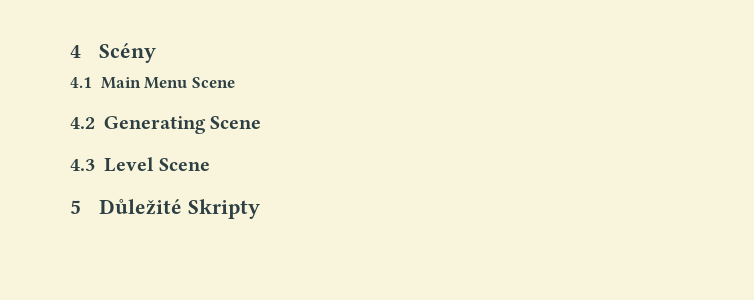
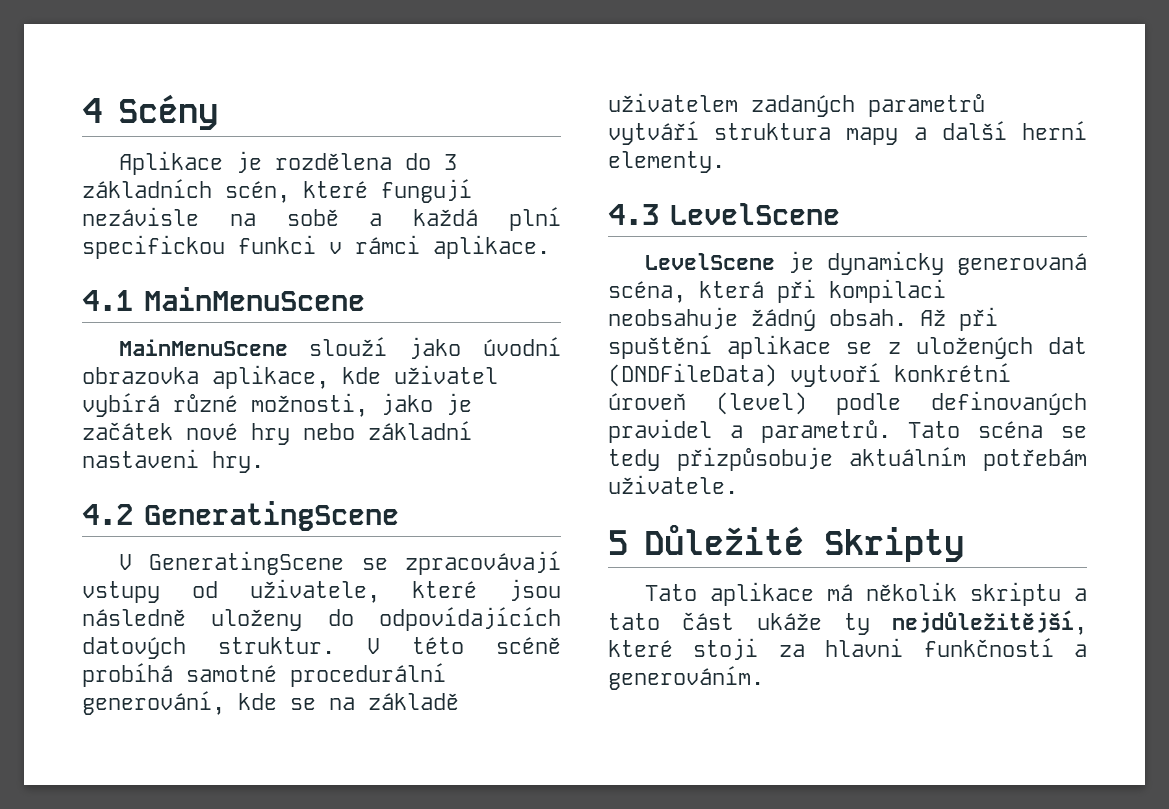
- 4.1 Main Menu Scene
- 4.2 Generating Scene
- 4.3 Level Scene
+ Aplikace je rozdělena do 3 základních scén, které fungují nezávisle na sobě a každá plní specifickou funkci v rámci aplikace.
+ 4.1 MainMenuScene
+ MainMenuScene slouží jako úvodní obrazovka aplikace, kde uživatel vybírá různé možnosti, jako je začátek nové hry nebo základní nastaveni hry.
+ 4.2 GeneratingScene
+ V GeneratingScene se zpracovávají vstupy od uživatele, které jsou následně uloženy do odpovídajících datových struktur. V této scéně probíhá samotné procedurální generování, kde se na základě uživatelem zadaných parametrů vytváří struktura mapy a další herní elementy.
+ 4.3 LevelScene
+ LevelScene je dynamicky generovaná scéna, která při kompilaci neobsahuje žádný obsah. Až při spuštění aplikace se z uložených dat (DNDFileData) vytvoří konkrétní úroveň (level) podle definovaných pravidel a parametrů. Tato scéna se tedy přizpůsobuje aktuálním potřebám uživatele.
  5 Důležité Skripty
+ Tato aplikace má několik skriptu a tato část ukáže ty nejdůležitější, které stoji za hlavni funkčností a generováním.

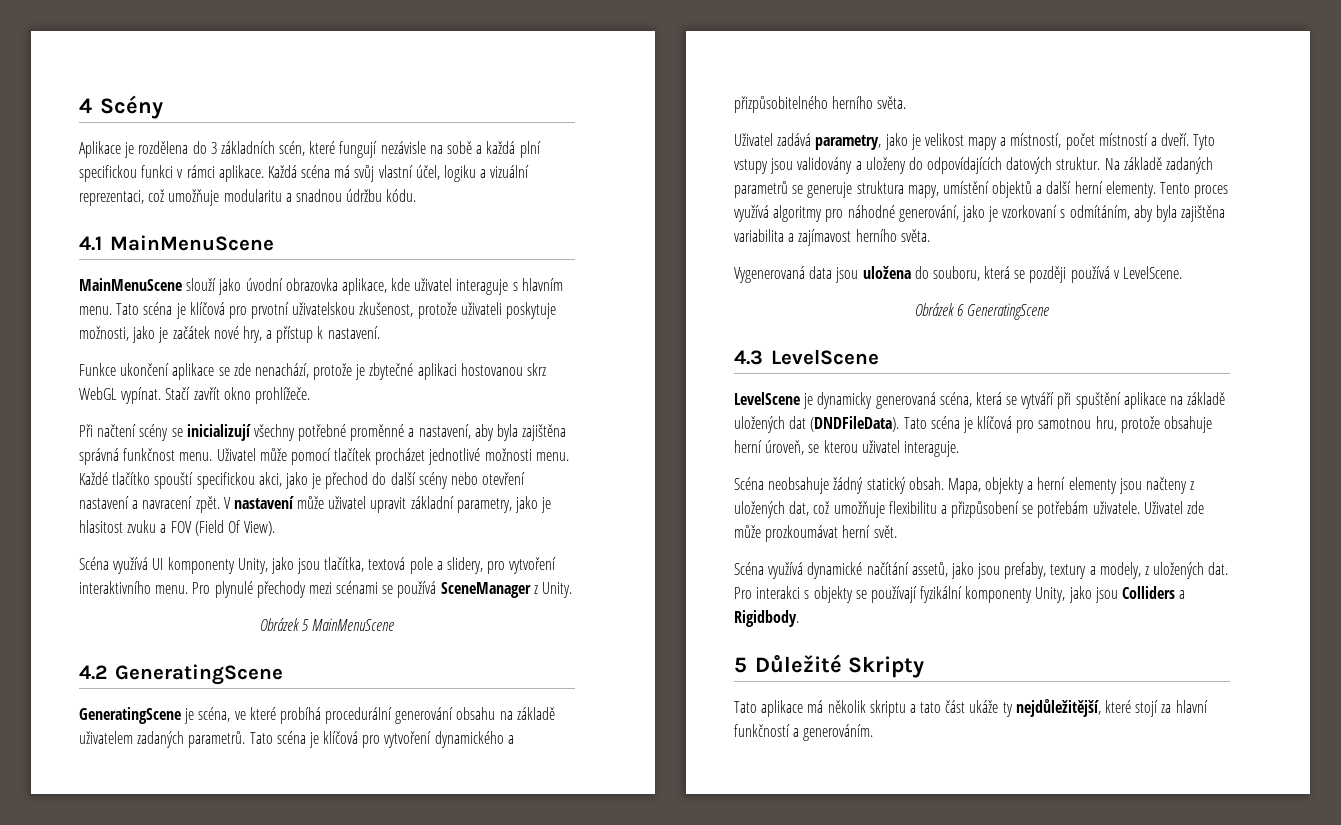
+ Každá scéna má svůj vlastní účel, logiku a vizuální reprezentaci, což umožňuje modularitu a snadnou údržbu kódu.
- MainMenuScene slouží jako úvodní obrazovka aplikace, kde uživatel vybírá různé možnosti, jako je začátek nové hry nebo základní nastaveni hry.
+ MainMenuScene slouží jako úvodní obrazovka aplikace, kde uživatel interaguje s hlavním menu. Tato scéna je klíčová pro prvotní uživatelskou zkušenost, protože uživateli poskytuje možnosti, jako je začátek nové hry, a přístup k nastavení.
+ Funkce ukončení aplikace se zde nenachází, protože je zbytečné aplikaci hostovanou skrz WebGL vypínat. Stačí zavřít okno prohlížeče.
+ Při načtení scény se inicializují všechny potřebné proměnné a nastavení, aby byla zajištěna správná funkčnost menu. Uživatel může pomocí tlačítek procházet jednotlivé možnosti menu. Každé tlačítko spouští specifickou akci, jako je přechod do další scény nebo otevření nastavení a navracení zpět. V nastavení může uživatel upravit základní parametry, jako je hlasitost zvuku a FOV (Field Of View).
+ Scéna využívá UI komponenty Unity, jako jsou tlačítka, textová pole a slidery, pro vytvoření interaktivního menu. Pro plynulé přechody mezi scénami se používá SceneManager z Unity.
+ Obrázek 5 MainMenuScene
  4.2 GeneratingScene
- V GeneratingScene se zpracovávají vstupy od uživatele, které jsou následně uloženy do odpovídajících datových struktur.
+ GeneratingScene je scéna, ve které probíhá procedurální generování obsahu na základě uživatelem zadaných parametrů. Tato scéna je klíčová pro vytvoření dynamického a přizpůsobitelného herního světa.
+ Uživatel zadává parametry, jako je velikost mapy a místností, počet místností a dveří. Tyto vstupy jsou validovány a uloženy do odpovídajících datových struktur.
- V této scéně probíhá samotné procedurální generování, kde se na základě uživatelem zadaných parametrů vytváří struktura mapy a další herní elementy.
+ Na základě zadaných parametrů se generuje struktura mapy, umístění objektů a další herní elementy. Tento proces využívá algoritmy pro náhodné generování, jako je vzorkovaní s odmítáním, aby byla zajištěna variabilita a zajímavost herního světa.
+ Vygenerovaná data jsou uložena do souboru, která se později používá v LevelScene.
+ Obrázek 6 GeneratingScene
- LevelScene je dynamicky generovaná scéna, která při kompilaci neobsahuje žádný obsah. Až při spuštění aplikace se z uložených dat (DNDFileData) vytvoří konkrétní úroveň (level) podle definovaných pravidel a parametrů. Tato scéna se tedy přizpůsobuje aktuálním potřebám uživatele.
+ LevelScene je dynamicky generovaná scéna, která se vytváří při spuštění aplikace na základě uložených dat (DNDFileData). Tato scéna je klíčová pro samotnou hru, protože obsahuje herní úroveň, se kterou uživatel interaguje.
+ Scéna neobsahuje žádný statický obsah. Mapa, objekty a herní elementy jsou načteny z uložených dat, což umožňuje flexibilitu a přizpůsobení se potřebám uživatele. Uživatel zde může prozkoumávat herní svět.
+ Scéna využívá dynamické načítání assetů, jako jsou prefaby, textury a modely, z uložených dat. Pro interakci s objekty se používají fyzikální komponenty Unity, jako jsou Colliders a Rigidbody.
- Tato aplikace má několik skriptu a tato část ukáže ty nejdůležitější, které stoji za hlavni funkčností a generováním.
+ Tato aplikace má několik skriptu a tato část ukáže ty nejdůležitější, které stojí za hlavní funkčností a generováním.

